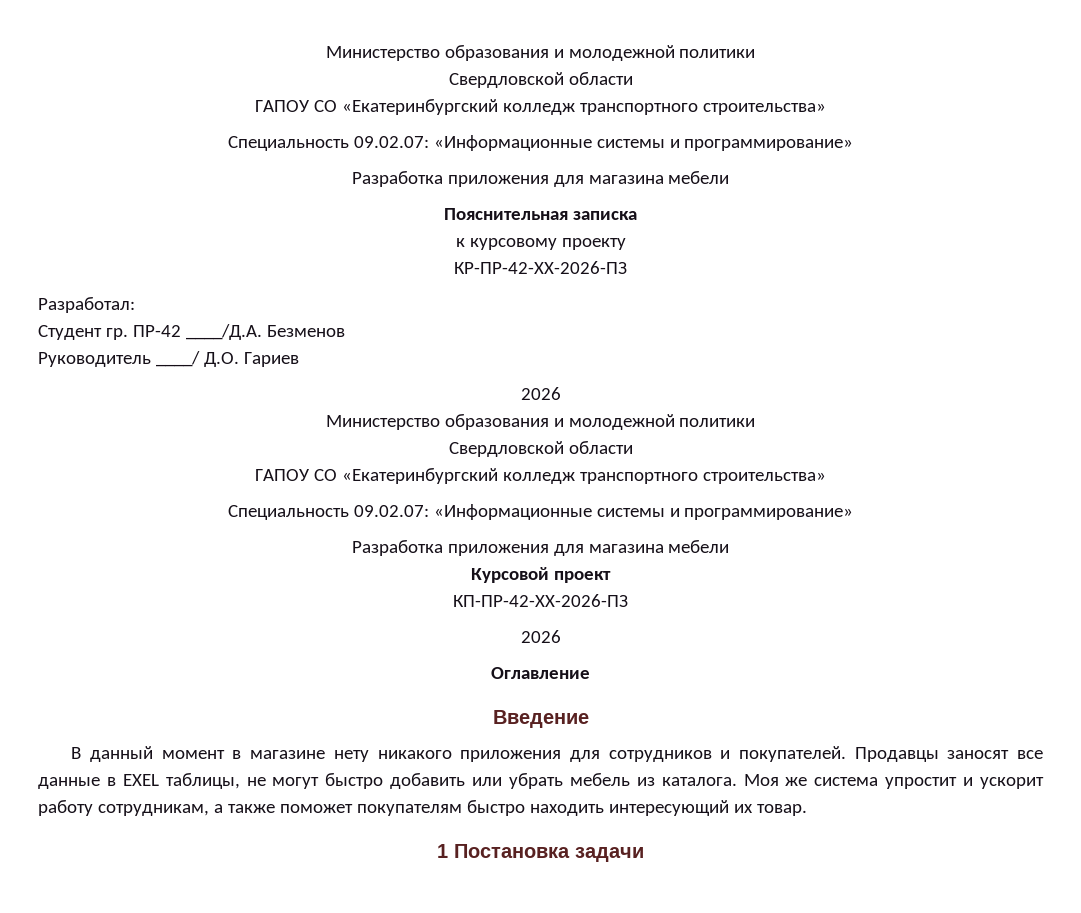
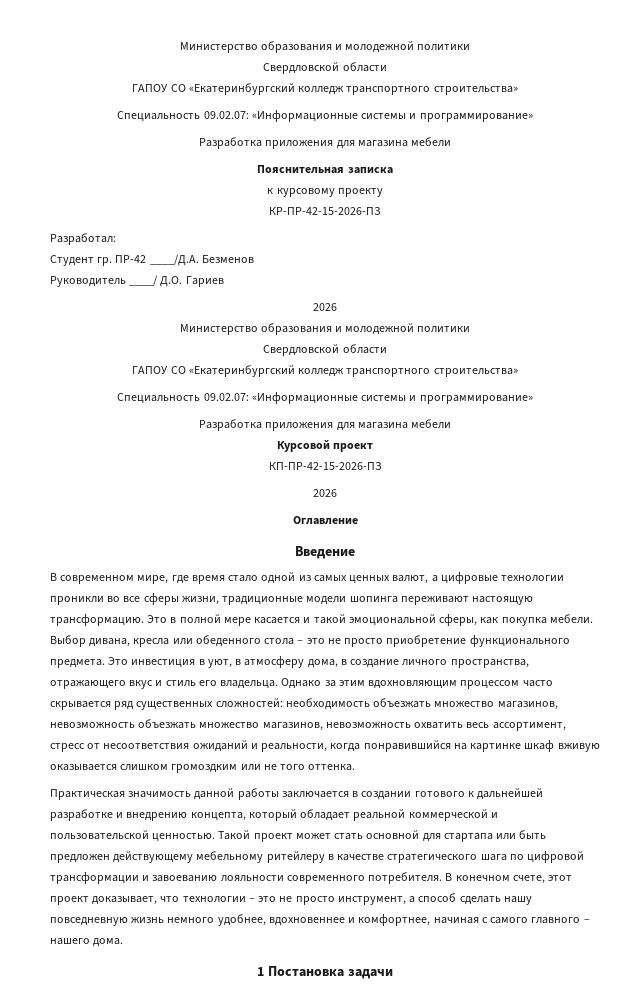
- КР-ПР-42-ХХ-2026-ПЗ
+ КР-ПР-42-15-2026-ПЗ
- КП-ПР-42-ХХ-2026-ПЗ
+ КП-ПР-42-15-2026-ПЗ
- В данный момент в магазине нету никакого приложения для сотрудников и покупателей. Продавцы заносят все данные в EXEL таблицы, не могут быстро добавить или убрать мебель из каталога. Моя же система упростит и ускорит работу сотрудникам, а также поможет покупателям быстро находить интересующий их товар.
+ В современном мире, где время стало одной из самых ценных валют, а цифровые технологии проникли во все сферы жизни, традиционные модели шопинга переживают настоящую трансформацию. Это в полной мере касается и такой эмоциональной сферы, как покупка мебели. Выбор дивана, кресла или обеденного стола – это не просто приобретение функционального предмета. Это инвестиция в уют, в атмосферу дома, в создание личного пространства, отражающего вкус и стиль его владельца. Однако за этим вдохновляющим процессом часто скрывается ряд существенных сложностей: необходимость объезжать множество магазинов, невозможность объезжать множество магазинов, невозможность охватить весь ассортимент, стресс от несоответствия ожиданий и реальности, когда понравившийся на картинке шкаф вживую оказывается слишком громоздким или не того оттенка.
+ Практическая значимость данной работы заключается в создании готового к дальнейшей разработке и внедрению концепта, который обладает реальной коммерческой и пользовательской ценностью. Такой проект может стать основной для стартапа или быть предложен действующему мебельному ритейлеру в качестве стратегического шага по цифровой трансформации и завоеванию лояльности современного потребителя. В конечном счете, этот проект доказывает, что технологии – это не просто инструмент, а способ сделать нашу повседневную жизнь немного удобнее, вдохновеннее и комфортнее, начиная с самого главного – нашего дома.

